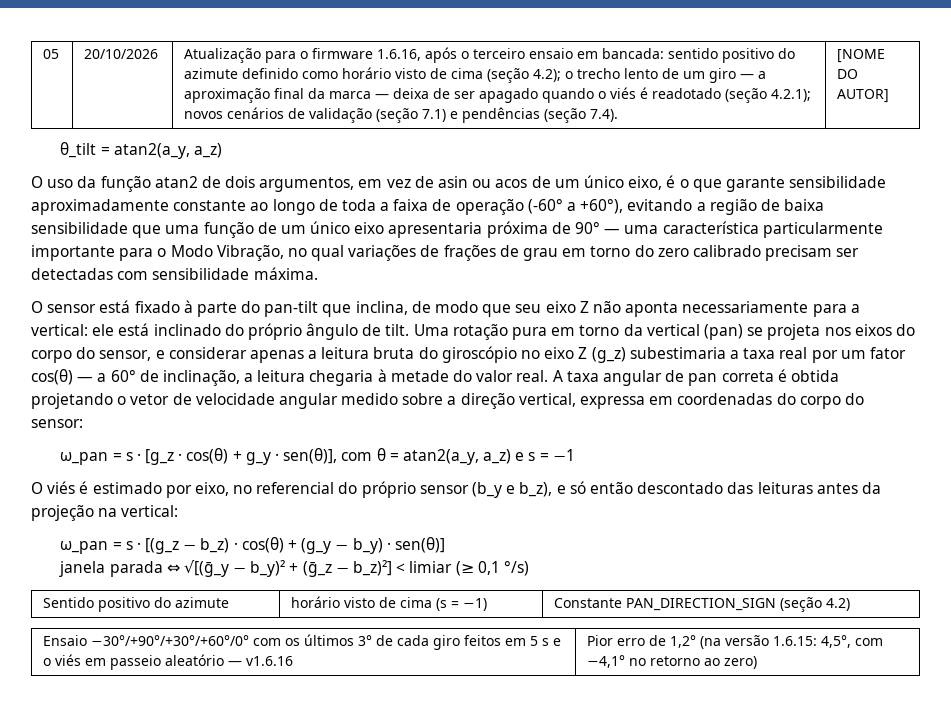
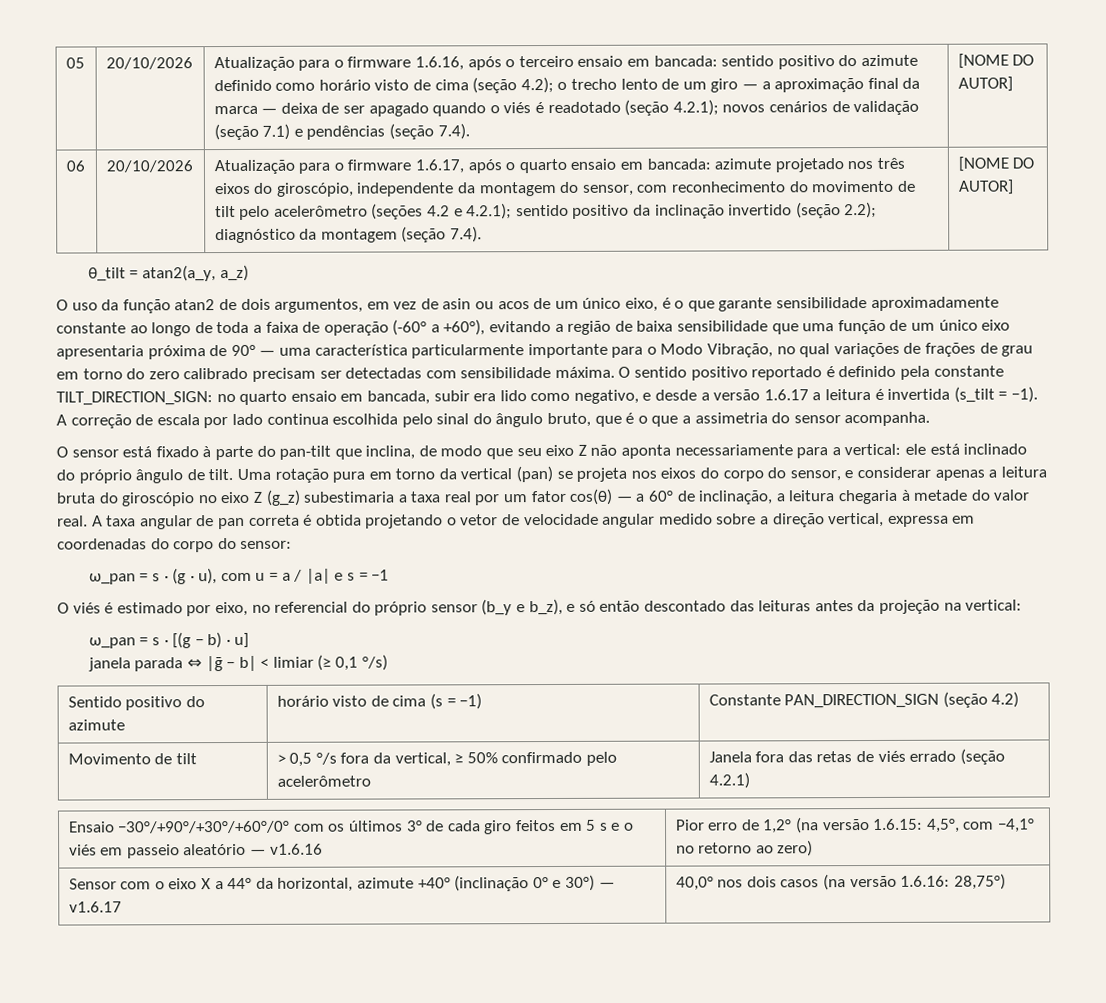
+ 06 | 20/10/2026 | Atualização para o firmware 1.6.17, após o quarto ensaio em bancada: azimute projetado nos três eixos do giroscópio, independente da montagem do sensor, com reconhecimento do movimento de tilt pelo acelerômetro (seções 4.2 e 4.2.1); sentido positivo da inclinação invertido (seção 2.2); diagnóstico da montagem (seção 7.4). | [NOME DO AUTOR]
+ O sentido positivo reportado é definido pela constante TILT_DIRECTION_SIGN: no quarto ensaio em bancada, subir era lido como negativo, e desde a versão 1.6.17 a leitura é invertida (s_tilt = −1). A correção de escala por lado continua escolhida pelo sinal do ângulo bruto, que é o que a assimetria do sensor acompanha.
- ω_pan = s · [g_z · cos(θ) + g_y · sen(θ)], com θ = atan2(a_y, a_z) e s = −1
+ ω_pan = s · (g · u), com u = a / |a| e s = −1
- ω_pan = s · [(g_z − b_z) · cos(θ) + (g_y − b_y) · sen(θ)]
- janela parada ⇔ √[(ḡ_y − b_y)² + (ḡ_z − b_z)²] < limiar (≥ 0,1 °/s)
+ ω_pan = s · [(g − b) · u]
+ janela parada ⇔ |ḡ − b| < limiar (≥ 0,1 °/s)
+ Movimento de tilt | > 0,5 °/s fora da vertical, ≥ 50% confirmado pelo acelerômetro | Janela fora das retas de viés errado (seção 4.2.1)
+ Sensor com o eixo X a 44° da horizontal, azimute +40° (inclinação 0° e 30°) — v1.6.17 | 40,0° nos dois casos (na versão 1.6.16: 28,75°)

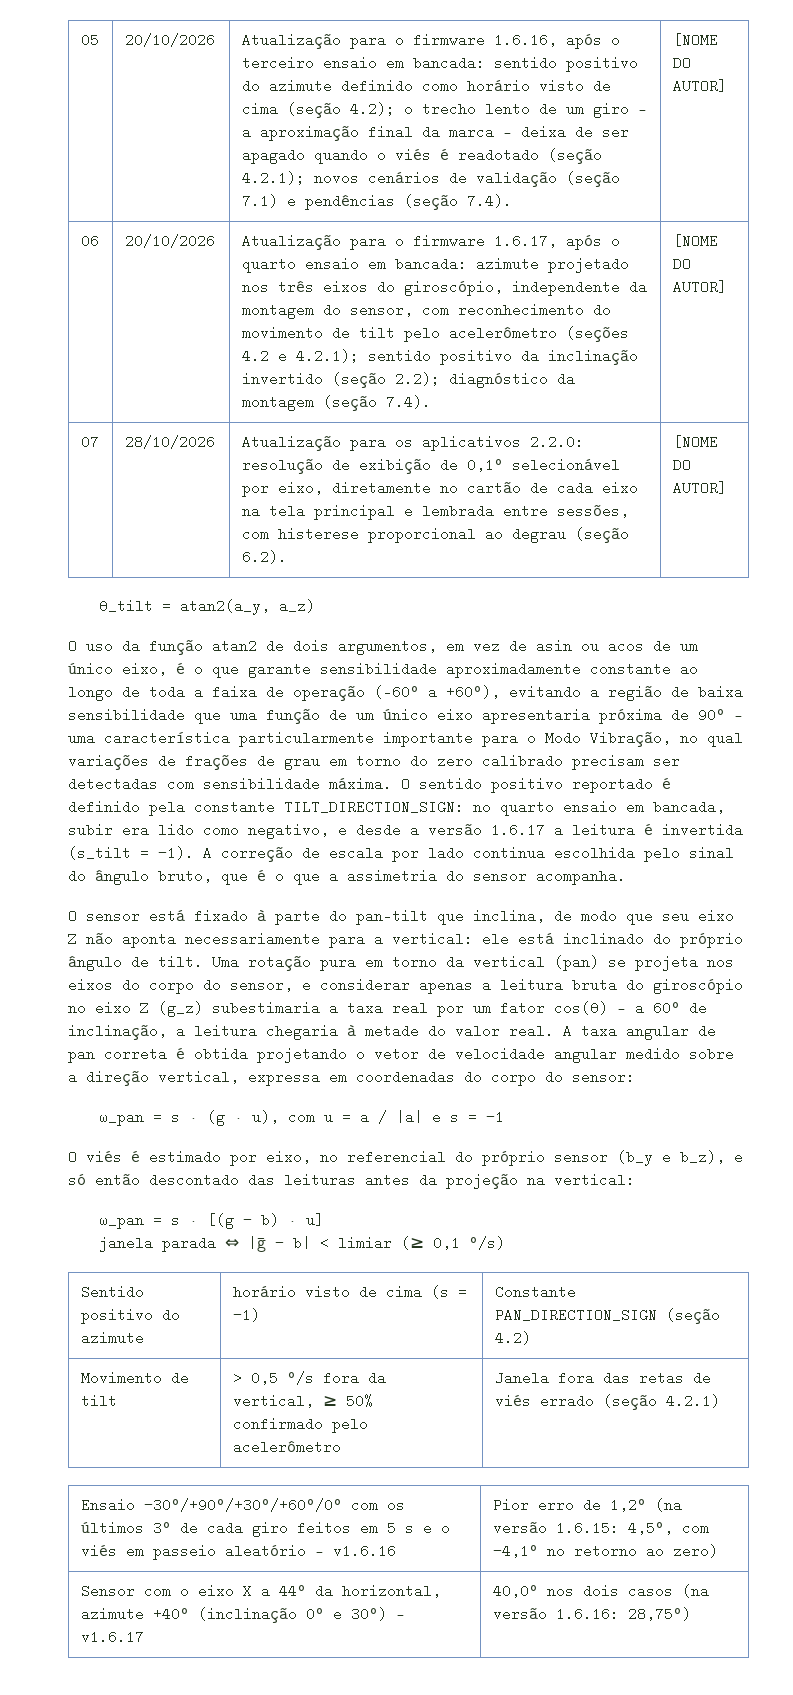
+ 07 | 28/10/2026 | Atualização para os aplicativos 2.2.0: resolução de exibição de 0,1° selecionável por eixo, diretamente no cartão de cada eixo na tela principal e lembrada entre sessões, com histerese proporcional ao degrau (seção 6.2). | [NOME DO AUTOR]

